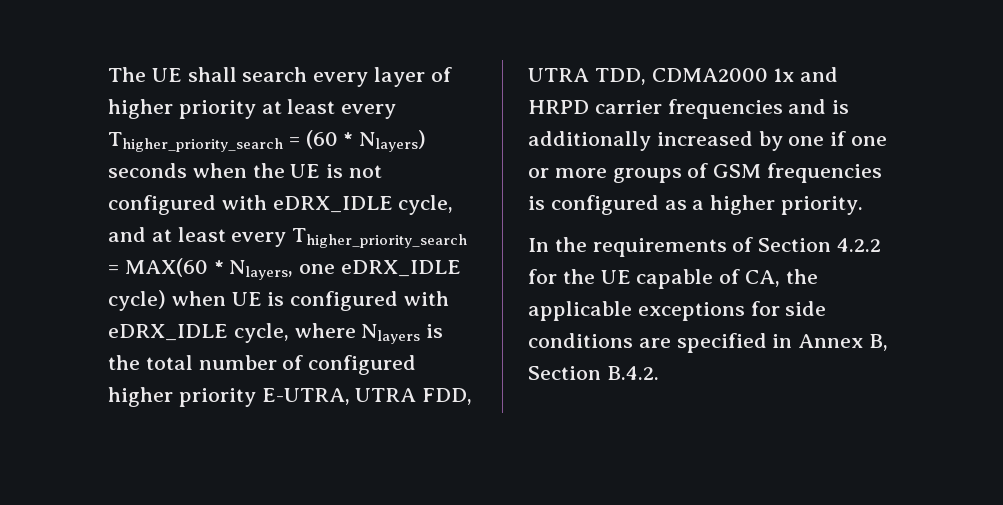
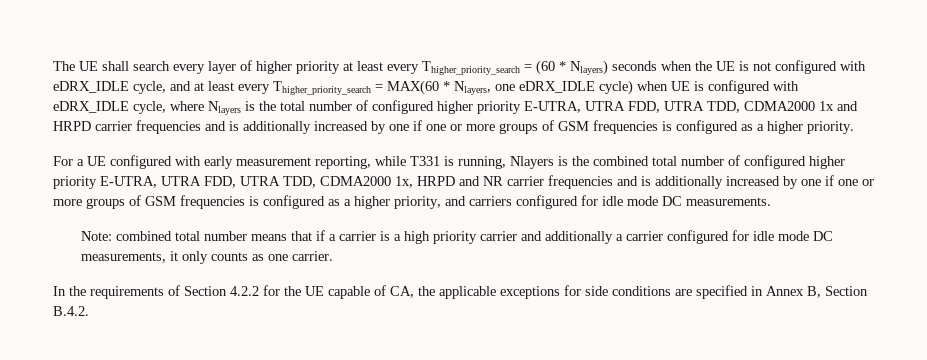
+ For a UE configured with early measurement reporting, while T331 is running, Nlayers is the combined total number of configured higher priority E-UTRA, UTRA FDD, UTRA TDD, CDMA2000 1x, HRPD and NR carrier frequencies and is additionally increased by one if one or more groups of GSM frequencies is configured as a higher priority, and carriers configured for idle mode DC measurements.
+ Note: combined total number means that if a carrier is a high priority carrier and additionally a carrier configured for idle mode DC measurements, it only counts as one carrier.

